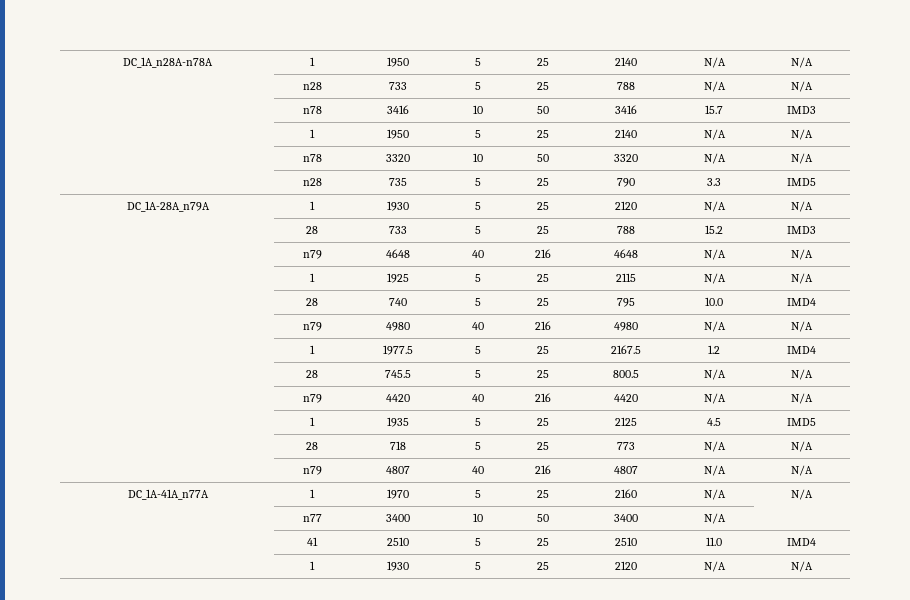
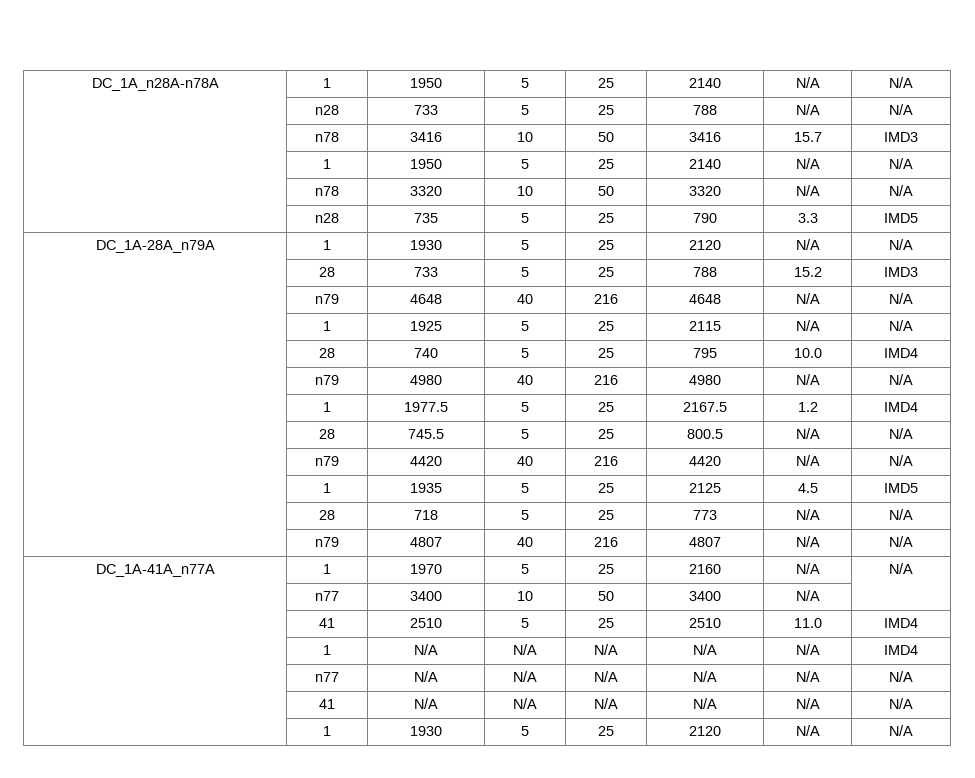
+ | 1 | N/A | N/A | N/A | N/A | N/A | IMD4
+ | n77 | N/A | N/A | N/A | N/A | N/A | N/A
+ | 41 | N/A | N/A | N/A | N/A | N/A | N/A

